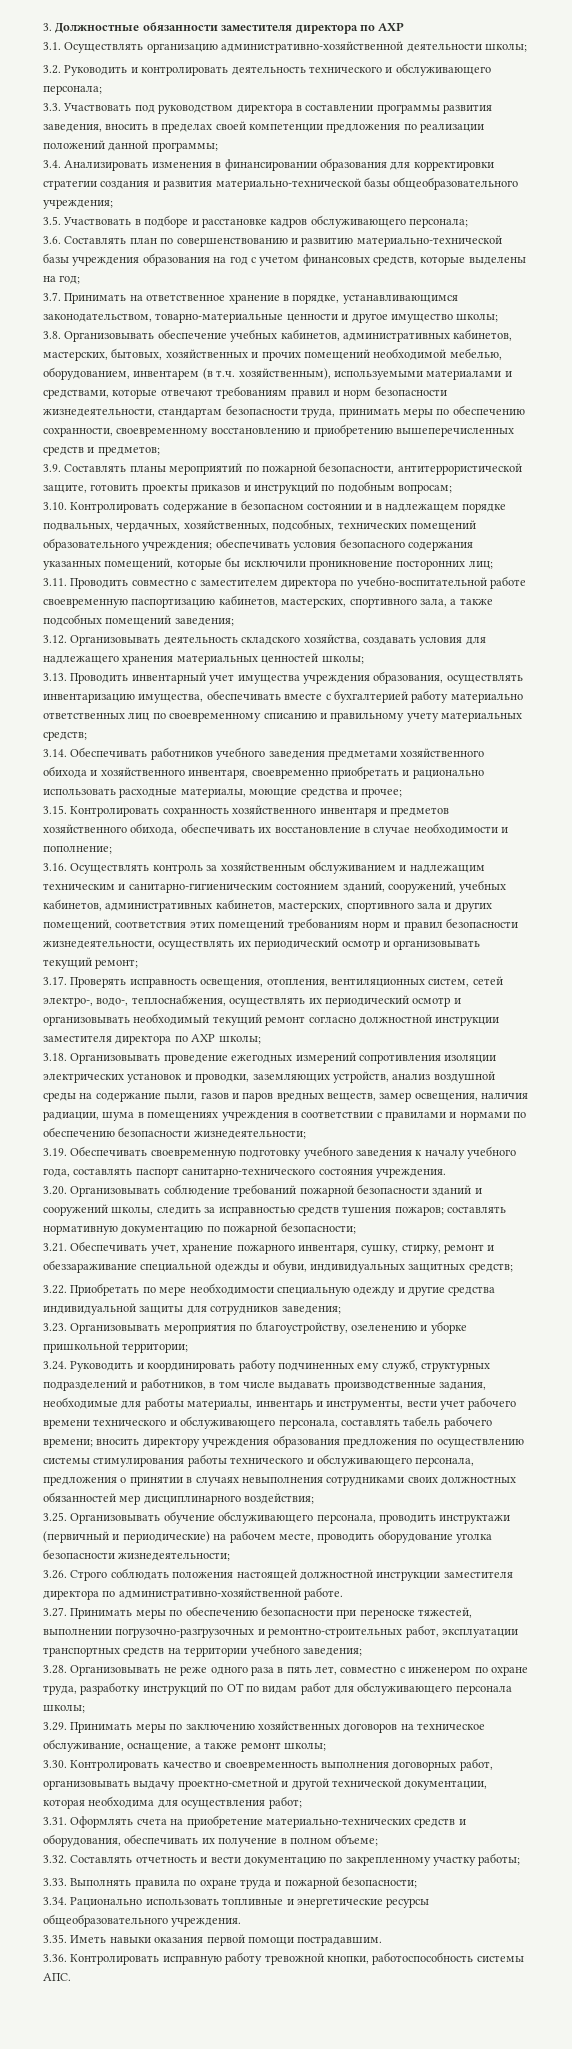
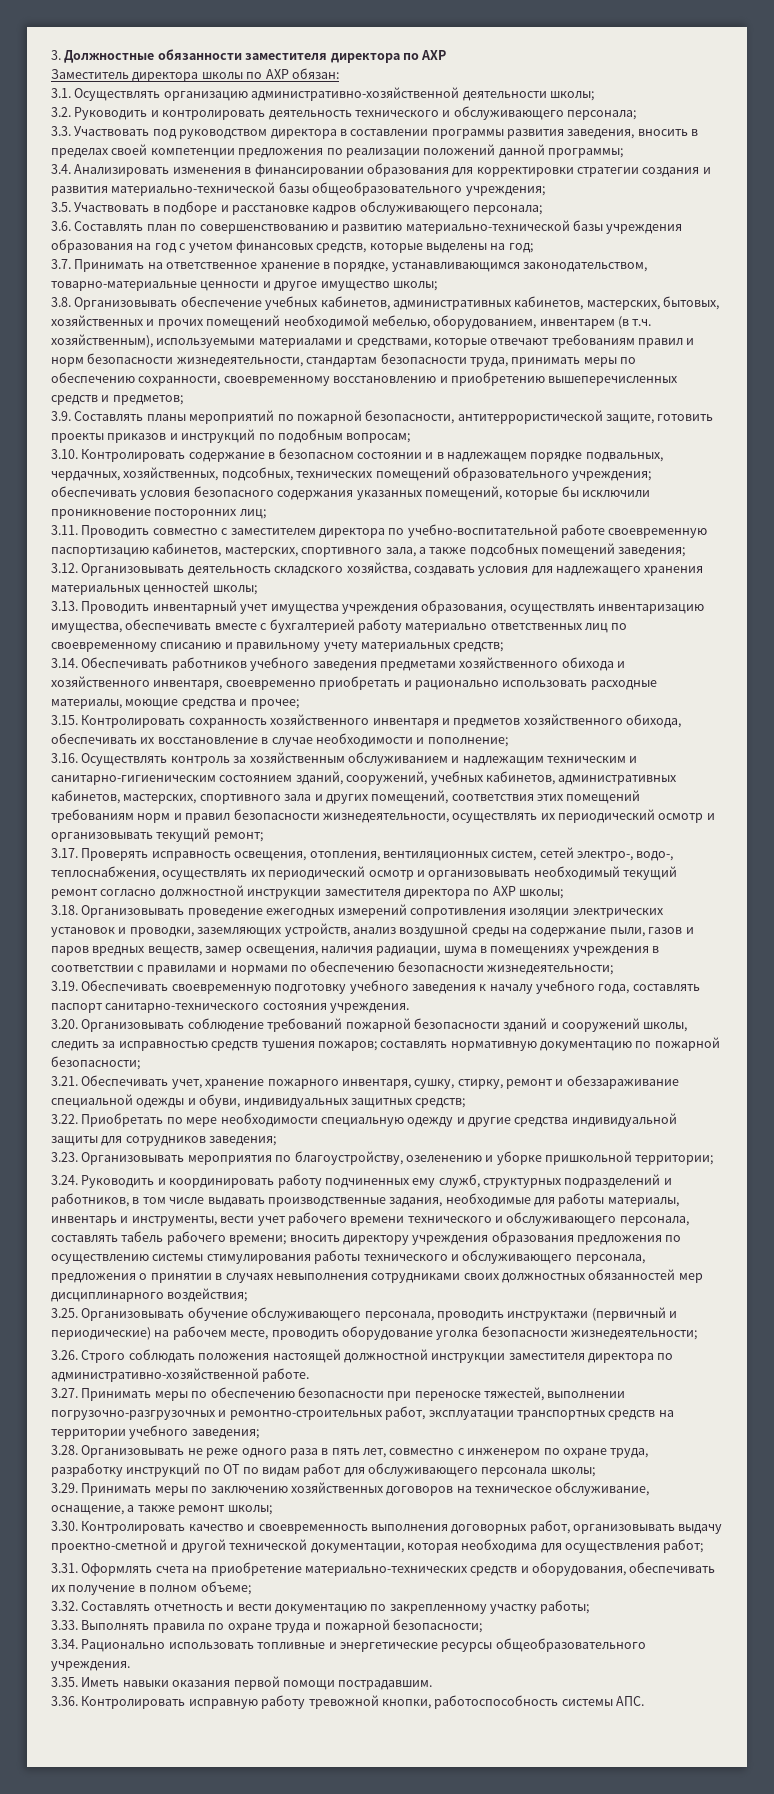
+ Заместитель директора школы по АХР обязан:

